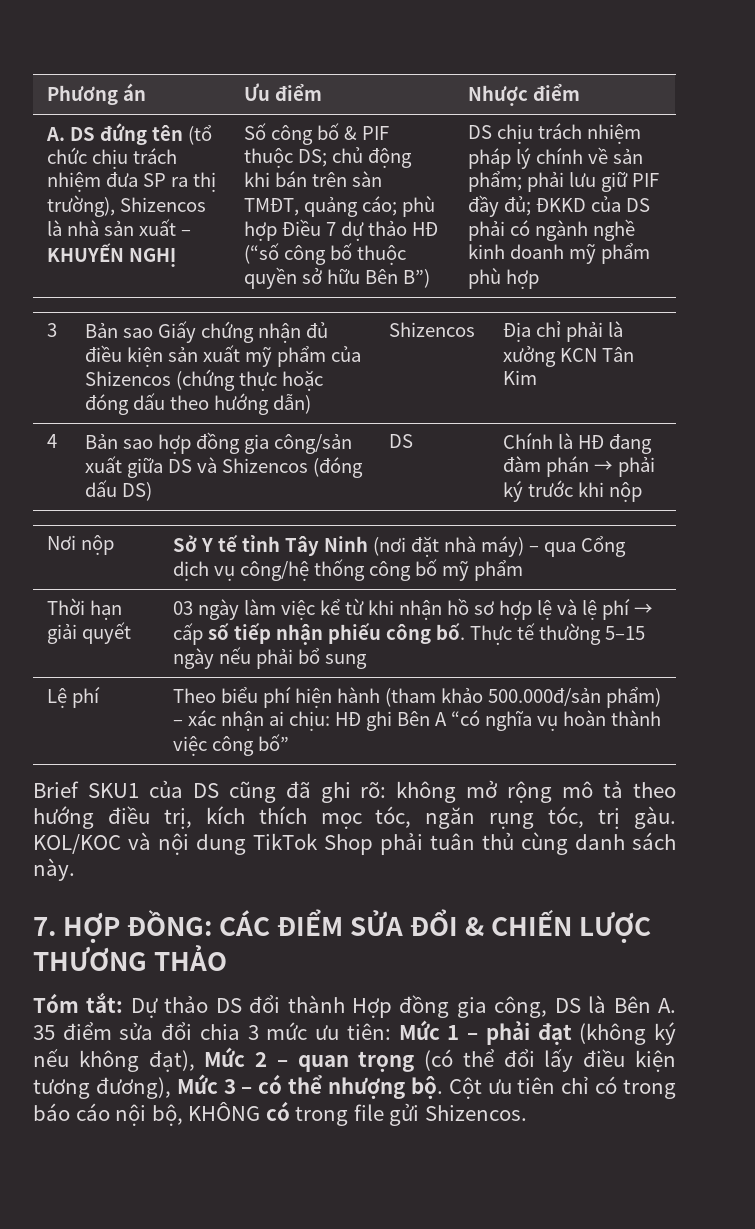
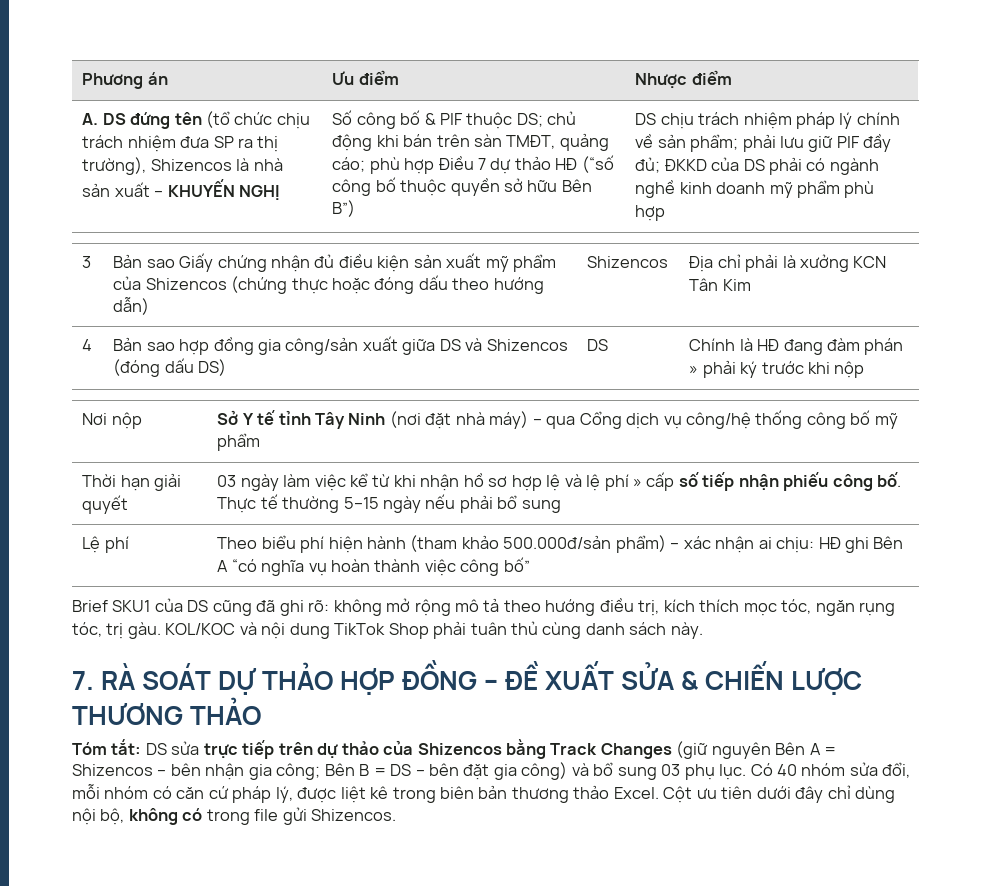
- 4 | Bản sao hợp đồng gia công/sản xuất giữa DS và Shizencos (đóng dấu DS) | DS | Chính là HĐ đang đàm phán → phải ký trước khi nộp
+ 4 | Bản sao hợp đồng gia công/sản xuất giữa DS và Shizencos (đóng dấu DS) | DS | Chính là HĐ đang đàm phán » phải ký trước khi nộp
- Thời hạn giải quyết | 03 ngày làm việc kể từ khi nhận hồ sơ hợp lệ và lệ phí → cấp số tiếp nhận phiếu công bố. Thực tế thường 5–15 ngày nếu phải bổ sung
+ Thời hạn giải quyết | 03 ngày làm việc kể từ khi nhận hồ sơ hợp lệ và lệ phí » cấp số tiếp nhận phiếu công bố. Thực tế thường 5–15 ngày nếu phải bổ sung
- 7. HỢP ĐỒNG: CÁC ĐIỂM SỬA ĐỔI & CHIẾN LƯỢC THƯƠNG THẢO
+ 7. RÀ SOÁT DỰ THẢO HỢP ĐỒNG – ĐỀ XUẤT SỬA & CHIẾN LƯỢC THƯƠNG THẢO
- Tóm tắt: Dự thảo DS đổi thành Hợp đồng gia công, DS là Bên A. 35 điểm sửa đổi chia 3 mức ưu tiên: Mức 1 – phải đạt (không ký nếu không đạt), Mức 2 – quan trọng (có thể đổi lấy điều kiện tương đương), Mức 3 – có thể nhượng bộ. Cột ưu tiên chỉ có trong báo cáo nội bộ, KHÔNG có trong file gửi Shizencos.
+ Tóm tắt: DS sửa trực tiếp trên dự thảo của Shizencos bằng Track Changes (giữ nguyên Bên A = Shizencos – bên nhận gia công; Bên B = DS – bên đặt gia công) và bổ sung 03 phụ lục. Có 40 nhóm sửa đổi, mỗi nhóm có căn cứ pháp lý, được liệt kê trong biên bản thương thảo Excel. Cột ưu tiên dưới đây chỉ dùng nội bộ, không có trong file gửi Shizencos.

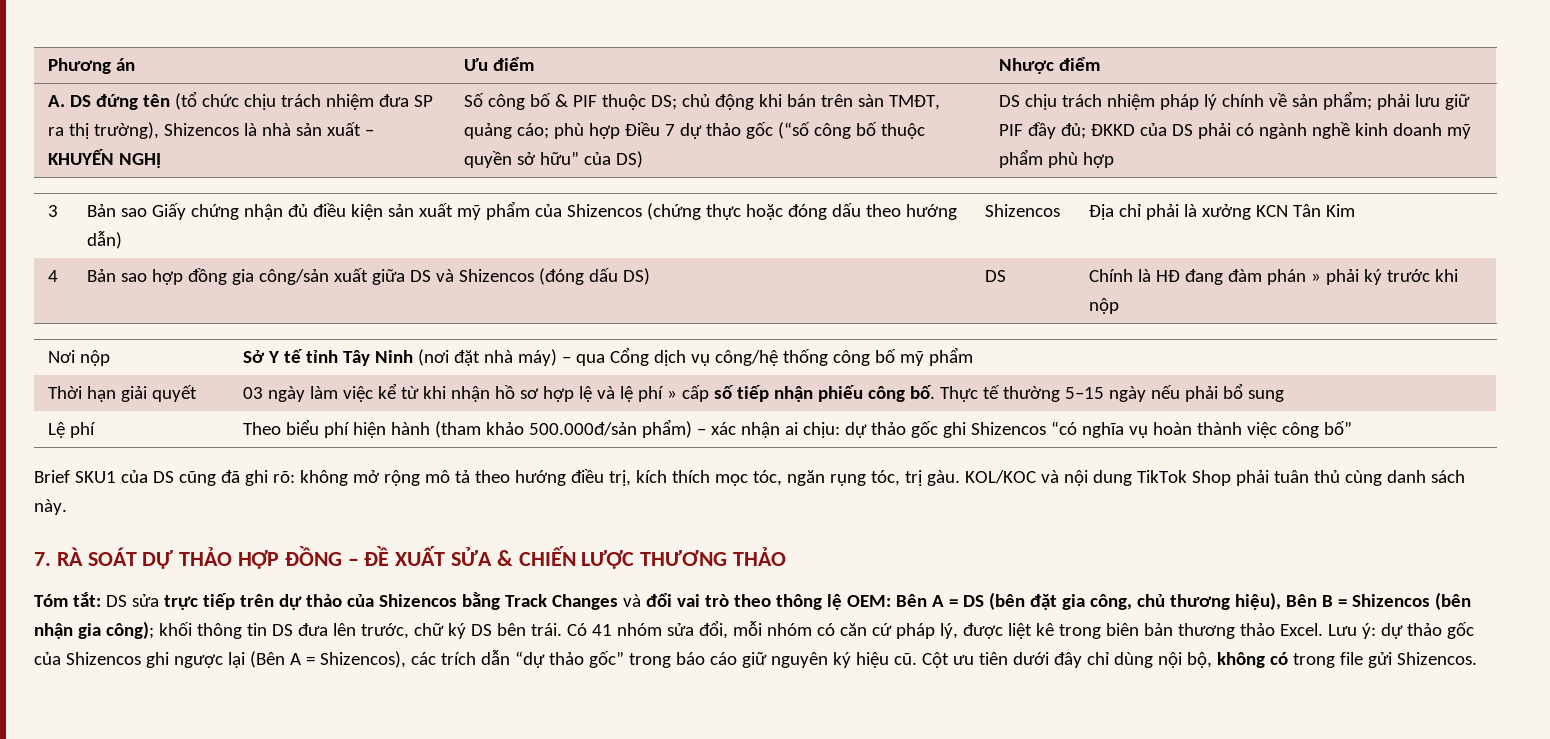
- Số công bố & PIF thuộc DS; chủ động khi bán trên sàn TMĐT, quảng cáo; phù hợp Điều 7 dự thảo HĐ (“số công bố thuộc quyền sở hữu Bên B”)
+ Số công bố & PIF thuộc DS; chủ động khi bán trên sàn TMĐT, quảng cáo; phù hợp Điều 7 dự thảo gốc (“số công bố thuộc quyền sở hữu” của DS)
- Lệ phí | Theo biểu phí hiện hành (tham khảo 500.000đ/sản phẩm) – xác nhận ai chịu: HĐ ghi Bên A “có nghĩa vụ hoàn thành việc công bố”
+ Lệ phí | Theo biểu phí hiện hành (tham khảo 500.000đ/sản phẩm) – xác nhận ai chịu: dự thảo gốc ghi Shizencos “có nghĩa vụ hoàn thành việc công bố”
- Tóm tắt: DS sửa trực tiếp trên dự thảo của Shizencos bằng Track Changes (giữ nguyên Bên A = Shizencos – bên nhận gia công; Bên B = DS – bên đặt gia công) và bổ sung 03 phụ lục. Có 40 nhóm sửa đổi, mỗi nhóm có căn cứ pháp lý, được liệt kê trong biên bản thương thảo Excel.
+ Tóm tắt: DS sửa trực tiếp trên dự thảo của Shizencos bằng Track Changes và đổi vai trò theo thông lệ OEM: Bên A = DS (bên đặt gia công, chủ thương hiệu), Bên B = Shizencos (bên nhận gia công); khối thông tin DS đưa lên trước, chữ ký DS bên trái. Có 41 nhóm sửa đổi, mỗi nhóm có căn cứ pháp lý, được liệt kê trong biên bản thương thảo Excel.
+ Lưu ý: dự thảo gốc của Shizencos ghi ngược lại (Bên A = Shizencos), các trích dẫn “dự thảo gốc” trong báo cáo giữ nguyên ký hiệu cũ.

